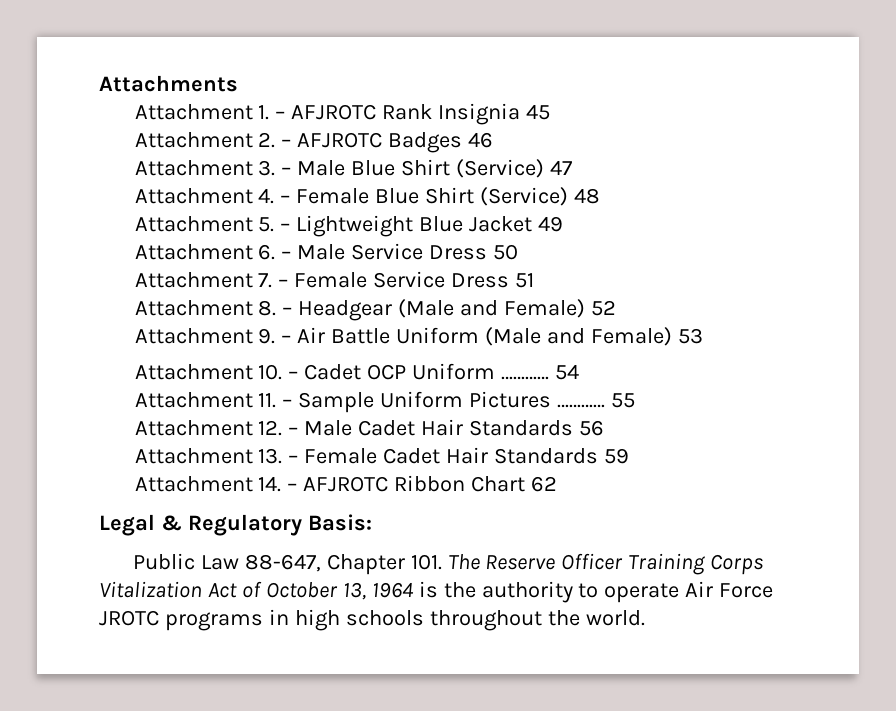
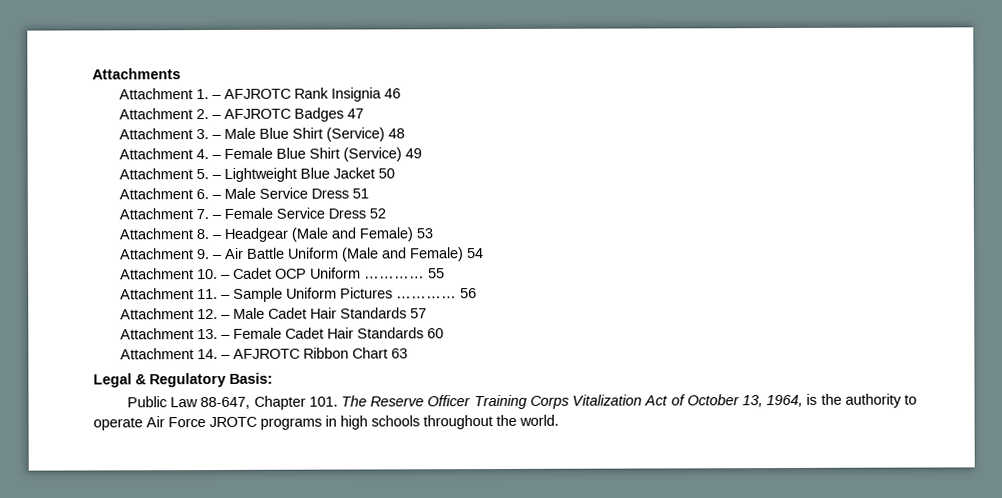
- Attachment 1. – AFJROTC Rank Insignia 45
+ Attachment 1. – AFJROTC Rank Insignia 46
- Attachment 2. – AFJROTC Badges 46
+ Attachment 2. – AFJROTC Badges 47
- Attachment 3. – Male Blue Shirt (Service) 47
+ Attachment 3. – Male Blue Shirt (Service) 48
- Attachment 4. – Female Blue Shirt (Service) 48
+ Attachment 4. – Female Blue Shirt (Service) 49
- Attachment 5. – Lightweight Blue Jacket 49
+ Attachment 5. – Lightweight Blue Jacket 50
- Attachment 6. – Male Service Dress 50
+ Attachment 6. – Male Service Dress 51
- Attachment 7. – Female Service Dress 51
+ Attachment 7. – Female Service Dress 52
- Attachment 8. – Headgear (Male and Female) 52
+ Attachment 8. – Headgear (Male and Female) 53
- Attachment 9. – Air Battle Uniform (Male and Female) 53
+ Attachment 9. – Air Battle Uniform (Male and Female) 54
- 54
+ 55
- 55
+ 56
- Attachment 12. – Male Cadet Hair Standards 56
+ Attachment 12. – Male Cadet Hair Standards 57
- Attachment 13. – Female Cadet Hair Standards 59
+ Attachment 13. – Female Cadet Hair Standards 60
- Attachment 14. – AFJROTC Ribbon Chart 62
+ Attachment 14. – AFJROTC Ribbon Chart 63
- Public Law 88-647, Chapter 101. The Reserve Officer Training Corps Vitalization Act of October 13, 1964 is the authority to operate Air Force JROTC programs in high schools throughout the world.
+ Public Law 88-647, Chapter 101. The Reserve Officer Training Corps Vitalization Act of October 13, 1964, is the authority to operate Air Force JROTC programs in high schools throughout the world.

